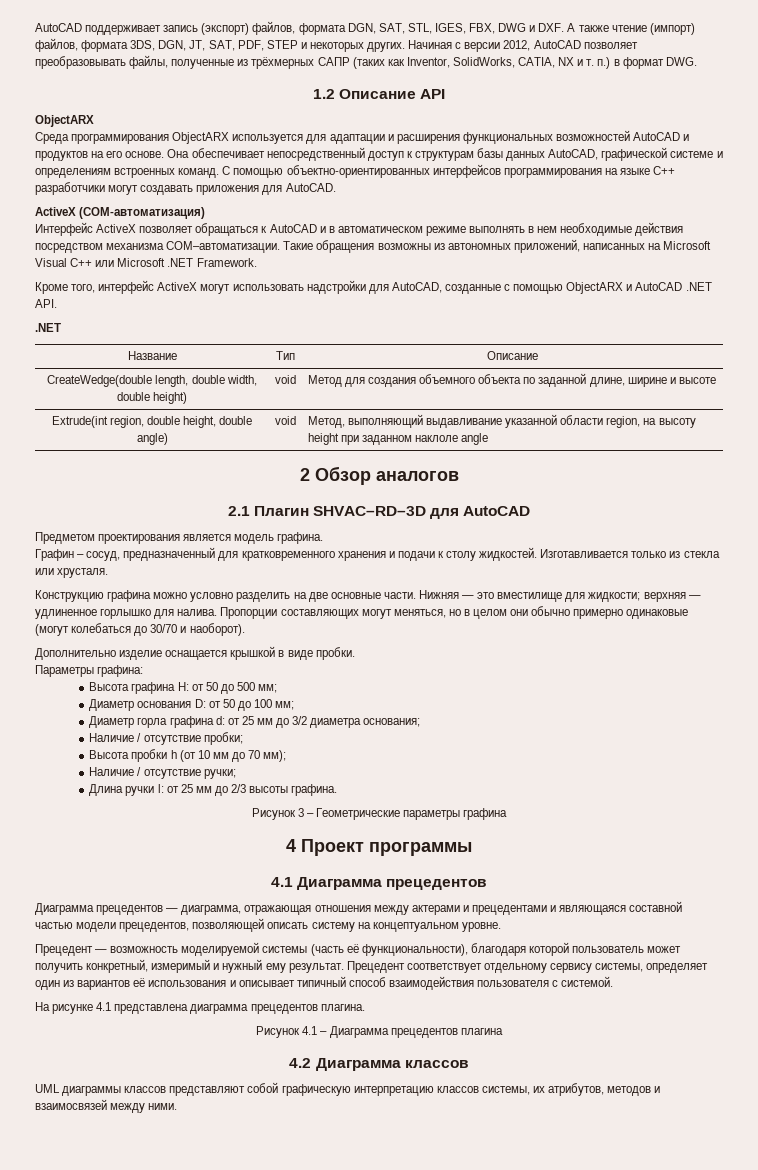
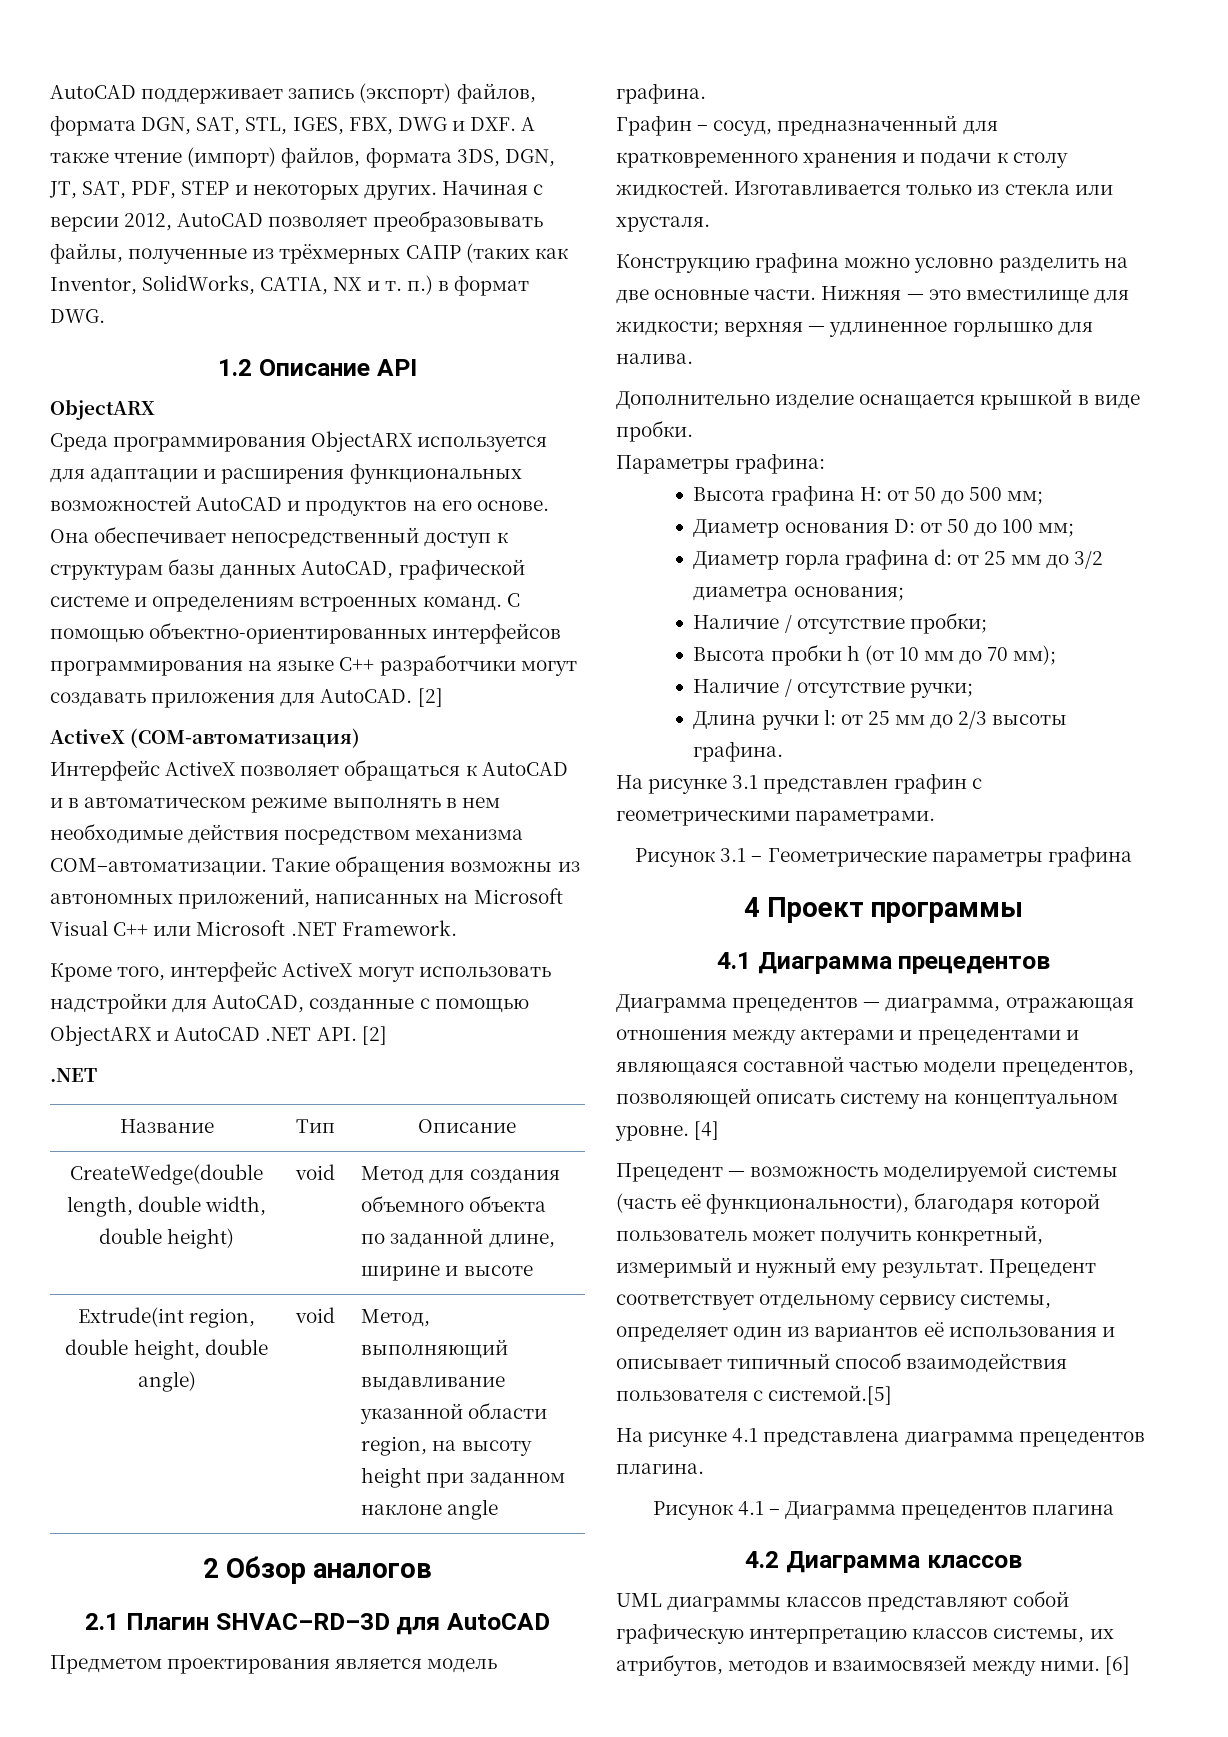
- С помощью объектно-ориентированных интерфейсов программирования на языке C++ разработчики могут создавать приложения для AutoCAD.
+ С помощью объектно-ориентированных интерфейсов программирования на языке C++ разработчики могут создавать приложения для AutoCAD. [2]
- Кроме того, интерфейс ActiveX могут использовать надстройки для AutoCAD, созданные с помощью ObjectARX и AutoCAD .NET API.
+ Кроме того, интерфейс ActiveX могут использовать надстройки для AutoCAD, созданные с помощью ObjectARX и AutoCAD .NET API. [2]
- Extrude(int region, double height, double angle) | void | Метод, выполняющий выдавливание указанной области region, на высоту height при заданном наклоле angle
+ Extrude(int region, double height, double angle) | void | Метод, выполняющий выдавливание указанной области region, на высоту height при заданном наклоне angle
- Пропорции составляющих могут меняться, но в целом они обычно примерно одинаковые (могут колебаться до 30/70 и наоборот).
- Рисунок 3 – Геометрические параметры графина
+ На рисунке 3.1 представлен графин с геометрическими параметрами.
+ Рисунок 3.1 – Геометрические параметры графина
+ [4]
- Прецедент соответствует отдельному сервису системы, определяет один из вариантов её использования и описывает типичный способ взаимодействия пользователя с системой.
+ Прецедент соответствует отдельному сервису системы, определяет один из вариантов её использования и описывает типичный способ взаимодействия пользователя с системой.[5]
+ [6]

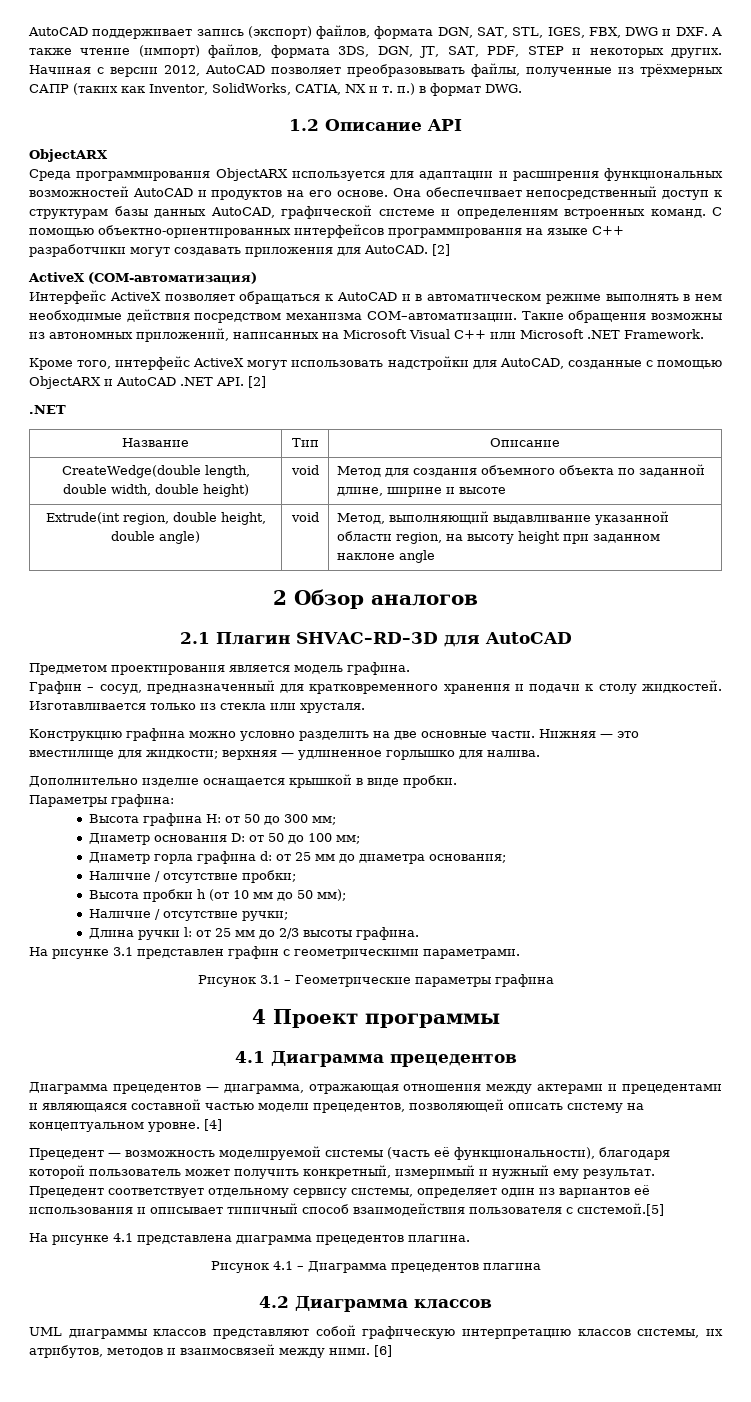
- Высота графина H: от 50 до 500 мм;
+ Высота графина H: от 50 до 300 мм;
- Диаметр горла графина d: от 25 мм до 3/2 диаметра основания;
+ Диаметр горла графина d: от 25 мм до диаметра основания;
- Высота пробки h (от 10 мм до 70 мм);
+ Высота пробки h (от 10 мм до 50 мм);

